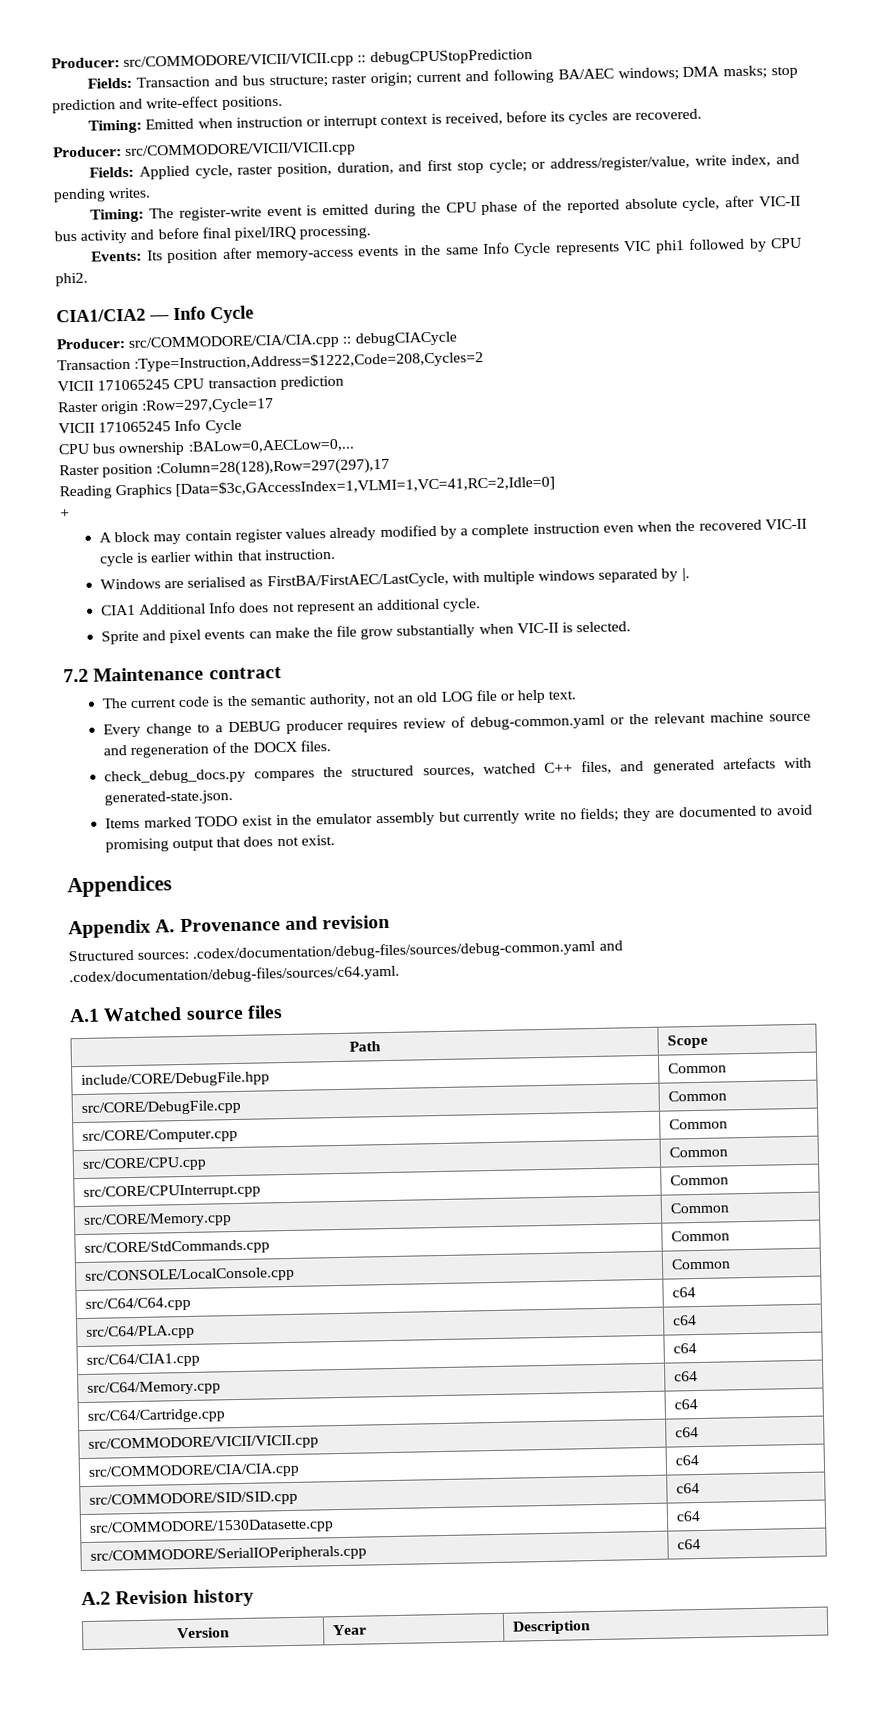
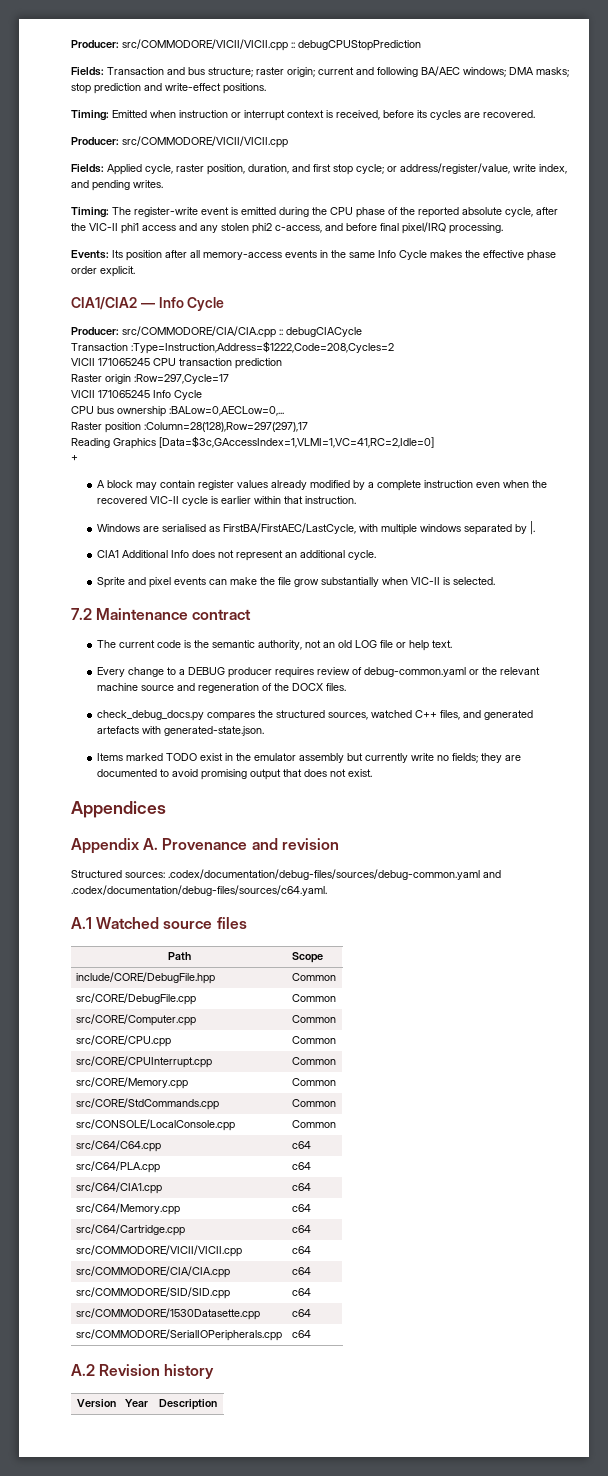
- Timing: The register-write event is emitted during the CPU phase of the reported absolute cycle, after VIC-II bus activity and before final pixel/IRQ processing.
+ Timing: The register-write event is emitted during the CPU phase of the reported absolute cycle, after the VIC-II phi1 access and any stolen phi2 c-access, and before final pixel/IRQ processing.
- Events: Its position after memory-access events in the same Info Cycle represents VIC phi1 followed by CPU phi2.
+ Events: Its position after all memory-access events in the same Info Cycle makes the effective phase order explicit.

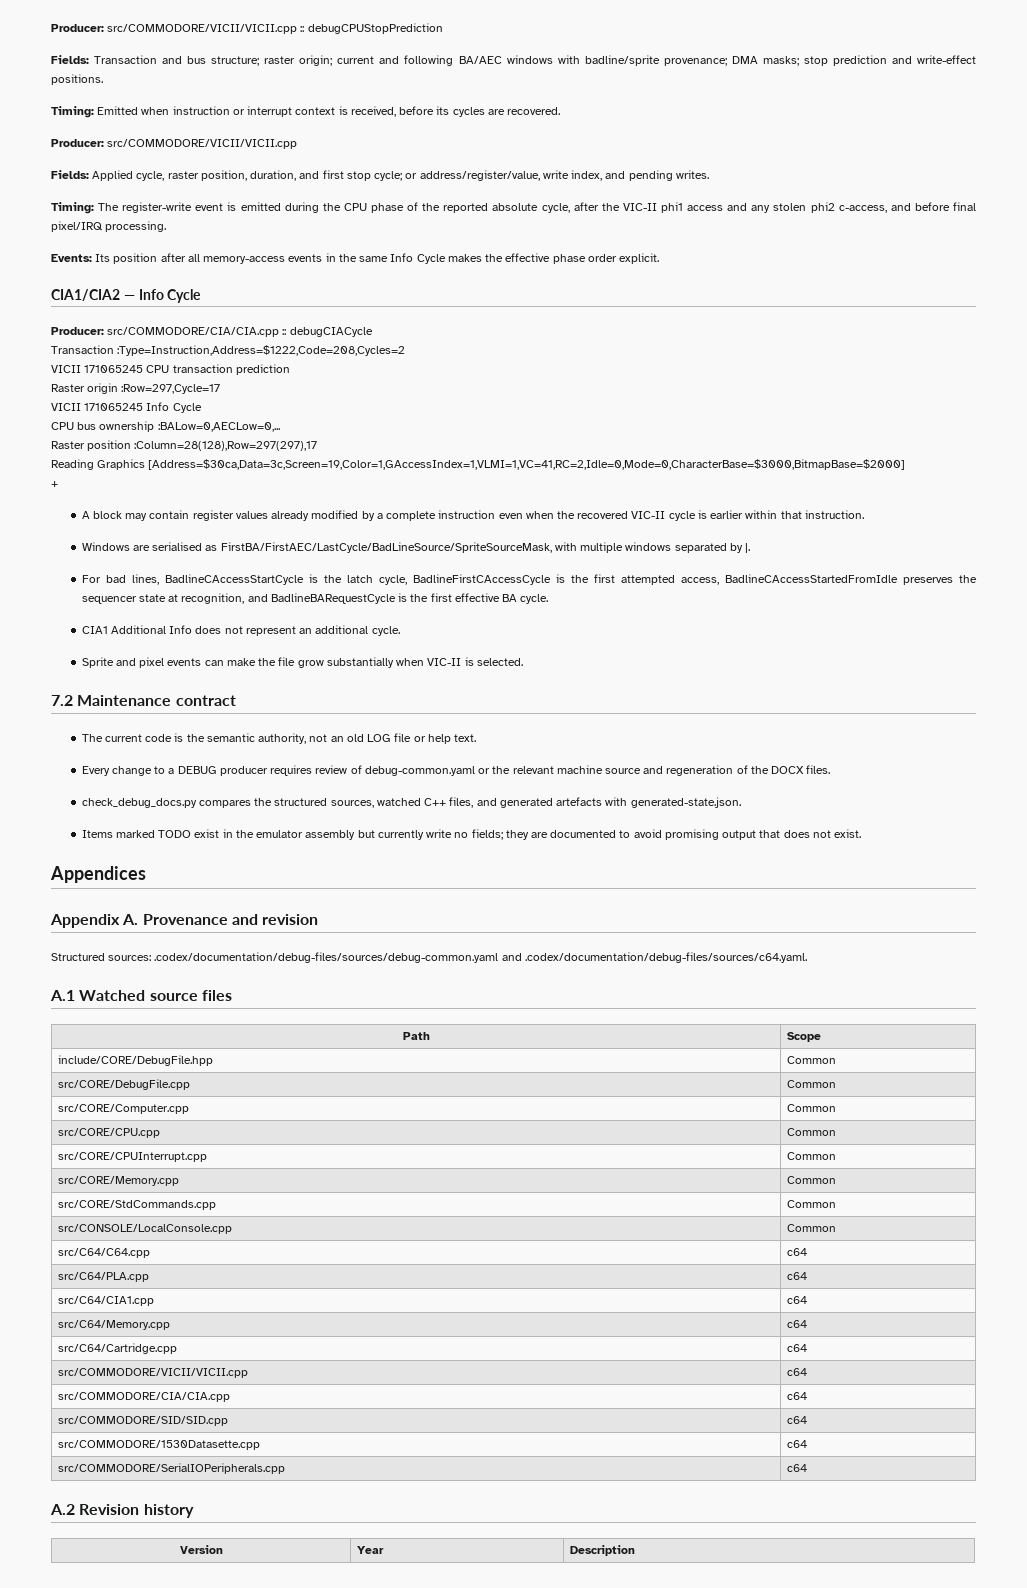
- Fields: Transaction and bus structure; raster origin; current and following BA/AEC windows; DMA masks; stop prediction and write-effect positions.
+ Fields: Transaction and bus structure; raster origin; current and following BA/AEC windows with badline/sprite provenance; DMA masks; stop prediction and write-effect positions.
- Reading Graphics [Data=$3c,GAccessIndex=1,VLMI=1,VC=41,RC=2,Idle=0]
+ Reading Graphics [Address=$30ca,Data=3c,Screen=19,Color=1,GAccessIndex=1,VLMI=1,VC=41,RC=2,Idle=0,Mode=0,CharacterBase=$3000,BitmapBase=$2000]
- Windows are serialised as FirstBA/FirstAEC/LastCycle, with multiple windows separated by |.
+ Windows are serialised as FirstBA/FirstAEC/LastCycle/BadLineSource/SpriteSourceMask, with multiple windows separated by |.
+ For bad lines, BadlineCAccessStartCycle is the latch cycle, BadlineFirstCAccessCycle is the first attempted access, BadlineCAccessStartedFromIdle preserves the sequencer state at recognition, and BadlineBARequestCycle is the first effective BA cycle.

